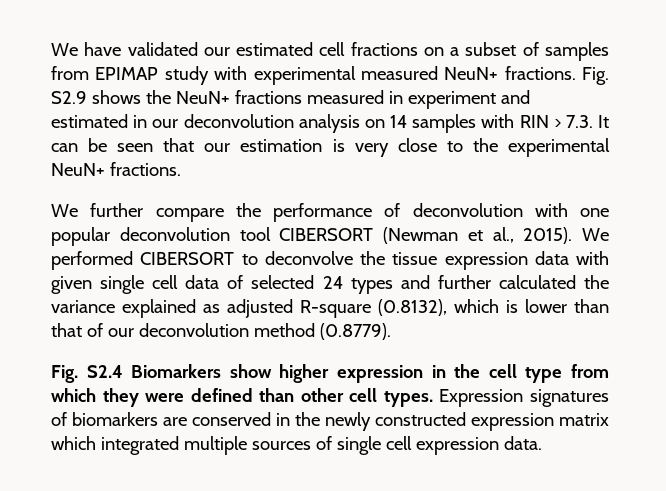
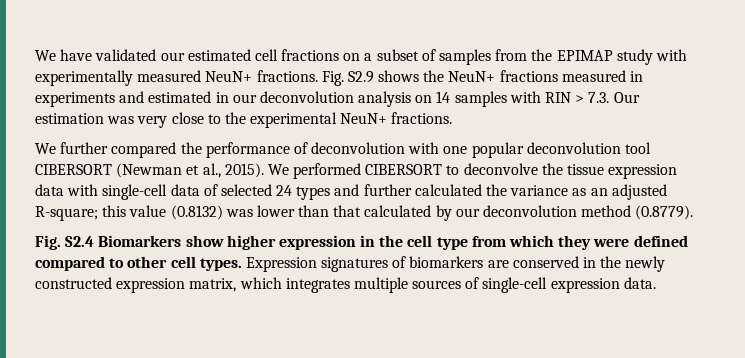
- We have validated our estimated cell fractions on a subset of samples from EPIMAP study with experimental measured NeuN+ fractions.
+ We have validated our estimated cell fractions on a subset of samples from the EPIMAP study with experimentally measured NeuN+ fractions.
- Fig. S2.9 shows the NeuN+ fractions measured in experiment and estimated in our deconvolution analysis on 14 samples with RIN > 7.3. It can be seen that our estimation is very close to the experimental NeuN+ fractions.
+ Fig. S2.9 shows the NeuN+ fractions measured in experiments and estimated in our deconvolution analysis on 14 samples with RIN > 7.3. Our estimation was very close to the experimental NeuN+ fractions.
- We further compare the performance of deconvolution with one popular deconvolution tool CIBERSORT (Newman et al., 2015).
+ We further compared the performance of deconvolution with one popular deconvolution tool CIBERSORT (Newman et al., 2015).
- We performed CIBERSORT to deconvolve the tissue expression data with given single cell data of selected 24 types and further calculated the variance explained as adjusted R-square (0.8132), which is lower than that of our deconvolution method (0.8779).
+ We performed CIBERSORT to deconvolve the tissue expression data with single-cell data of selected 24 types and further calculated the variance as an adjusted R-square; this value (0.8132) was lower than that calculated by our deconvolution method (0.8779).
- Fig. S2.4 Biomarkers show higher expression in the cell type from which they were defined than other cell types.
+ Fig. S2.4 Biomarkers show higher expression in the cell type from which they were defined compared to other cell types.
- Expression signatures of biomarkers are conserved in the newly constructed expression matrix which integrated multiple sources of single cell expression data.
+ Expression signatures of biomarkers are conserved in the newly constructed expression matrix, which integrates multiple sources of single-cell expression data.

